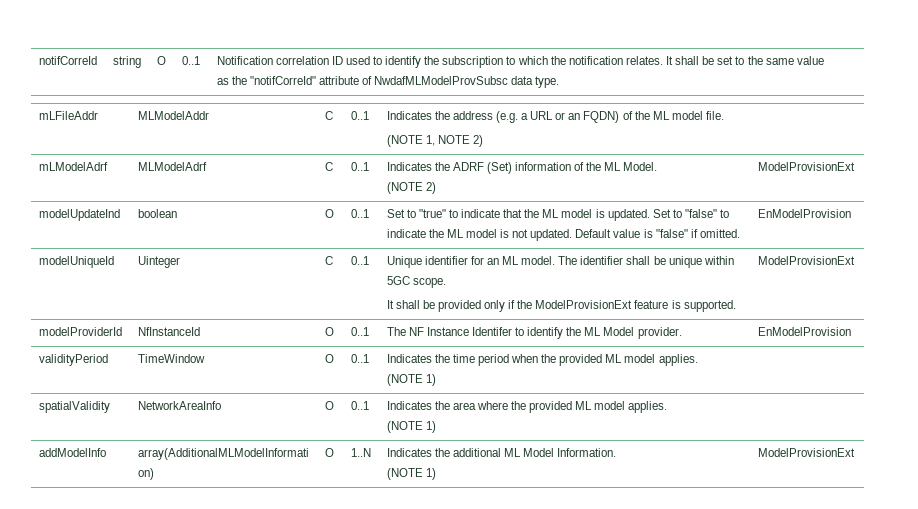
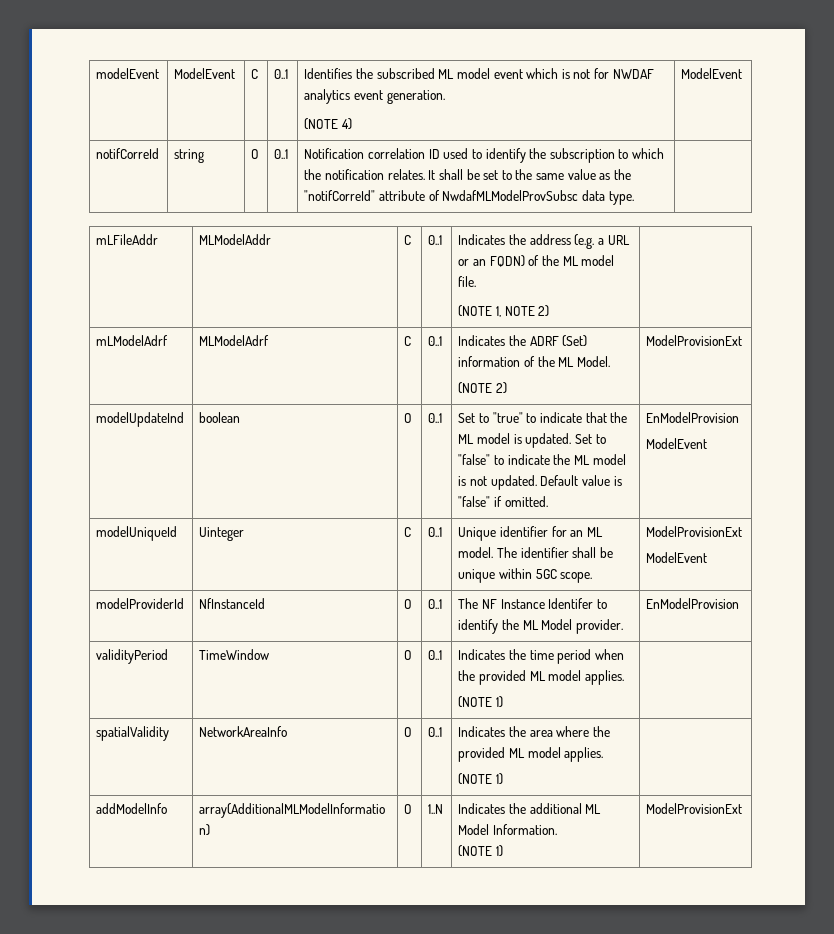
+ modelEvent | ModelEvent | C | 0..1 | Identifies the subscribed ML model event which is not for NWDAF analytics event generation.
+ (NOTE 4) | ModelEvent
  modelUpdateInd | boolean | O | 0..1 | Set to "true" to indicate that the ML model is updated. Set to "false" to indicate the ML model is not updated. Default value is "false" if omitted. | EnModelProvision
+ ModelEvent
- modelUniqueId | Uinteger | C | 0..1 | Unique identifier for an ML model. The identifier shall be unique within 5GC scope.
- It shall be provided only if the ModelProvisionExt feature is supported. | ModelProvisionExt
+ modelUniqueId | Uinteger | C | 0..1 | Unique identifier for an ML model. The identifier shall be unique within 5GC scope. | ModelProvisionExt
+ ModelEvent

